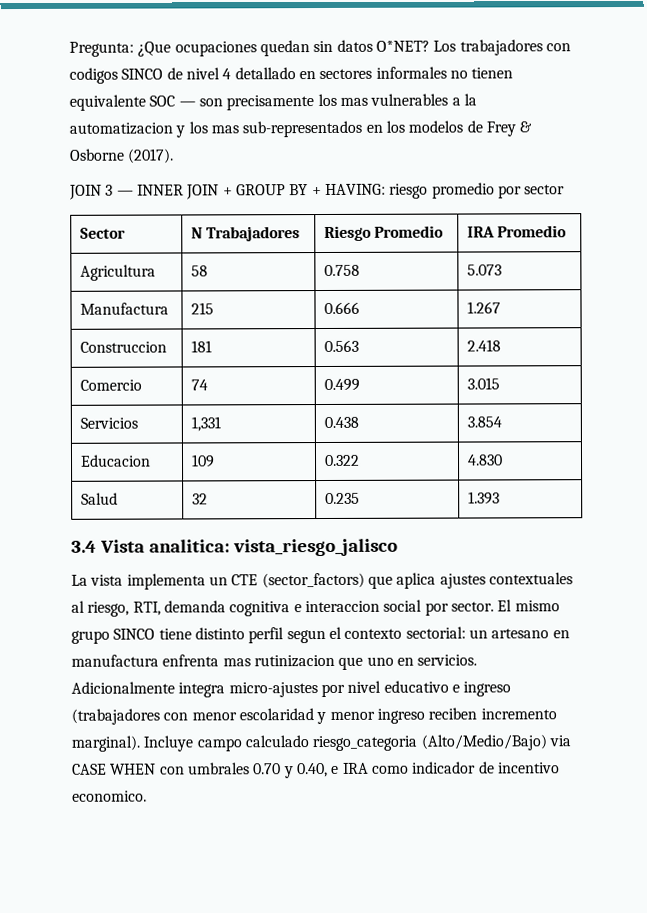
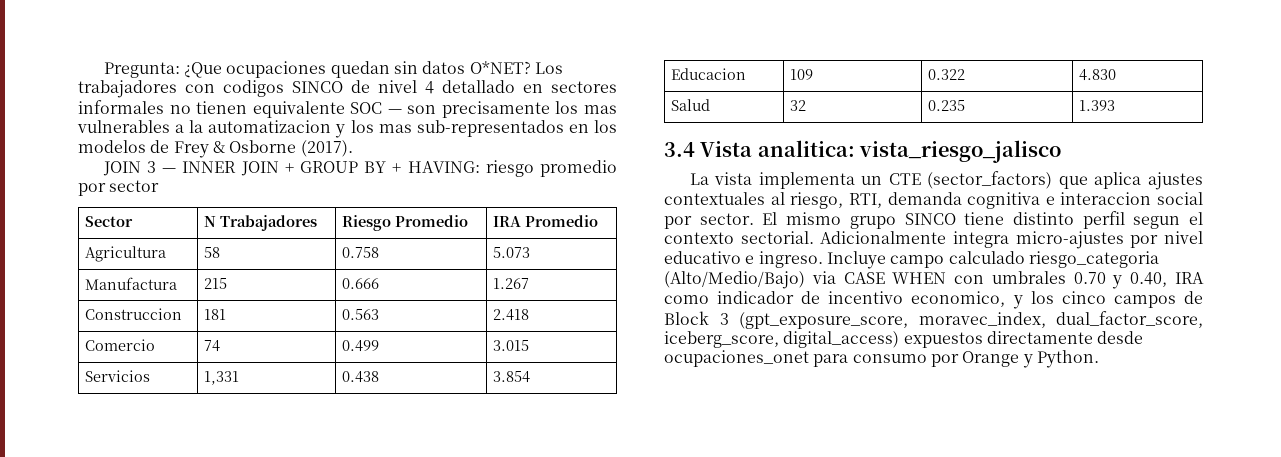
- El mismo grupo SINCO tiene distinto perfil segun el contexto sectorial: un artesano en manufactura enfrenta mas rutinizacion que uno en servicios.
+ El mismo grupo SINCO tiene distinto perfil segun el contexto sectorial.
- Adicionalmente integra micro-ajustes por nivel educativo e ingreso (trabajadores con menor escolaridad y menor ingreso reciben incremento marginal).
+ Adicionalmente integra micro-ajustes por nivel educativo e ingreso.
- Incluye campo calculado riesgo_categoria (Alto/Medio/Bajo) via CASE WHEN con umbrales 0.70 y 0.40, e IRA como indicador de incentivo economico.
+ Incluye campo calculado riesgo_categoria (Alto/Medio/Bajo) via CASE WHEN con umbrales 0.70 y 0.40, IRA como indicador de incentivo economico, y los cinco campos de Block 3 (gpt_exposure_score, moravec_index, dual_factor_score, iceberg_score, digital_access) expuestos directamente desde ocupaciones_onet para consumo por Orange y Python.

